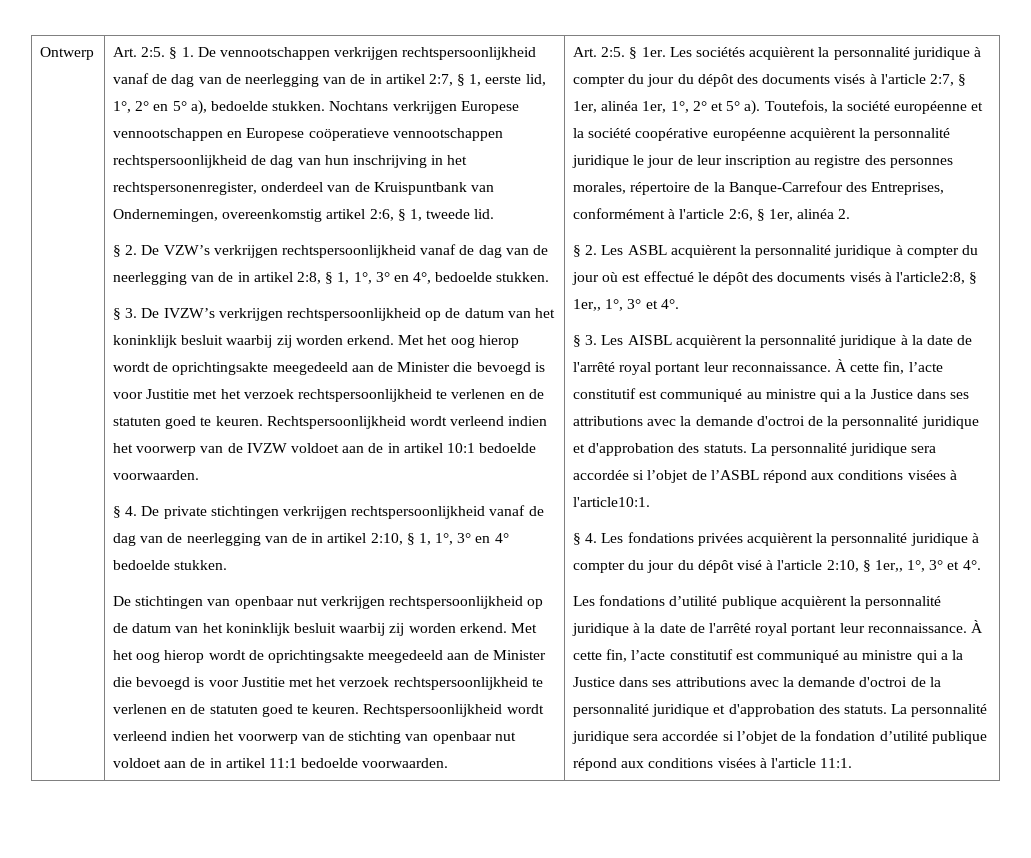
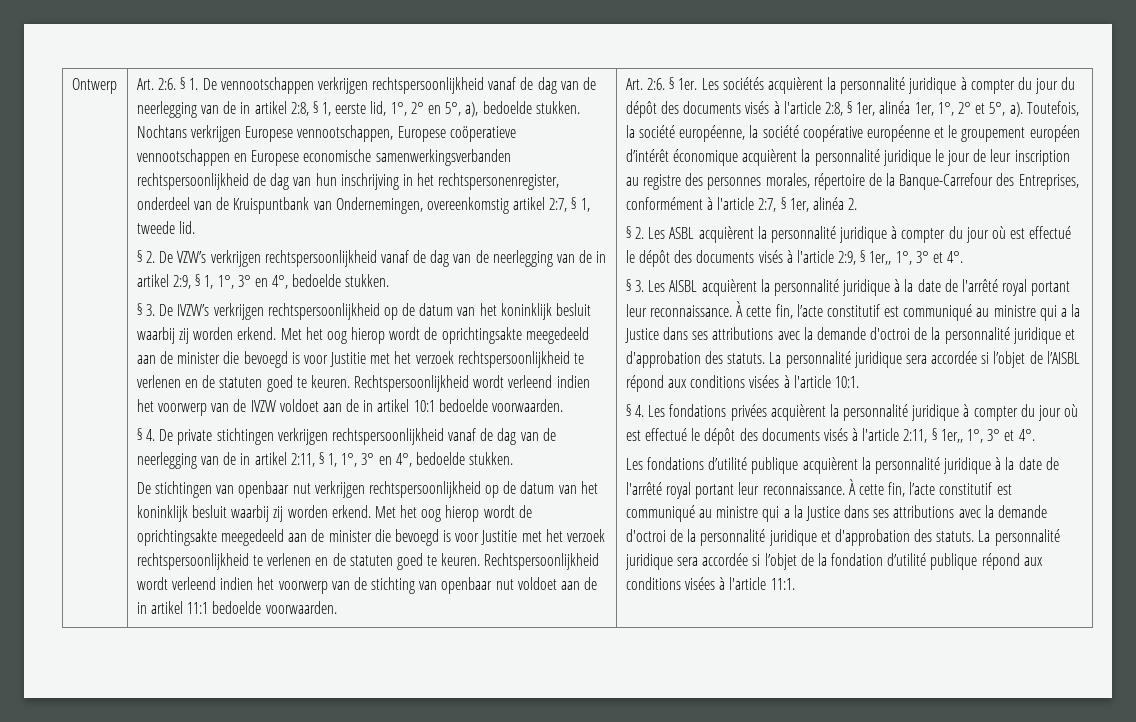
- Ontwerp | Art. 2:5.
+ Ontwerp | Art. 2:6.
- § 1. De vennootschappen verkrijgen rechtspersoonlijkheid vanaf de dag van de neerlegging van de in artikel 2:7, § 1, eerste lid, 1°, 2° en 5° a), bedoelde stukken.
+ § 1. De vennootschappen verkrijgen rechtspersoonlijkheid vanaf de dag van de neerlegging van de in artikel 2:8, § 1, eerste lid, 1°, 2° en 5°, a), bedoelde stukken.
- Nochtans verkrijgen Europese vennootschappen en Europese coöperatieve vennootschappen rechtspersoonlijkheid de dag van hun inschrijving in het rechtspersonenregister, onderdeel van de Kruispuntbank van Ondernemingen, overeenkomstig artikel 2:6, § 1, tweede lid.
+ Nochtans verkrijgen Europese vennootschappen, Europese coöperatieve vennootschappen en Europese economische samenwerkingsverbanden rechtspersoonlijkheid de dag van hun inschrijving in het rechtspersonenregister, onderdeel van de Kruispuntbank van Ondernemingen, overeenkomstig artikel 2:7, § 1, tweede lid.
- § 2. De VZW’s verkrijgen rechtspersoonlijkheid vanaf de dag van de neerlegging van de in artikel 2:8, § 1, 1°, 3° en 4°, bedoelde stukken.
+ § 2. De VZW’s verkrijgen rechtspersoonlijkheid vanaf de dag van de neerlegging van de in artikel 2:9, § 1, 1°, 3° en 4°, bedoelde stukken.
- § 3. De IVZW’s verkrijgen rechtspersoonlijkheid op de datum van het koninklijk besluit waarbij zij worden erkend. Met het oog hierop wordt de oprichtingsakte meegedeeld aan de Minister die bevoegd is voor Justitie met het verzoek rechtspersoonlijkheid te verlenen en de statuten goed te keuren.
+ § 3. De IVZW’s verkrijgen rechtspersoonlijkheid op de datum van het koninklijk besluit waarbij zij worden erkend. Met het oog hierop wordt de oprichtingsakte meegedeeld aan de minister die bevoegd is voor Justitie met het verzoek rechtspersoonlijkheid te verlenen en de statuten goed te keuren.
- § 4. De private stichtingen verkrijgen rechtspersoonlijkheid vanaf de dag van de neerlegging van de in artikel 2:10, § 1, 1°, 3° en 4° bedoelde stukken.
+ § 4. De private stichtingen verkrijgen rechtspersoonlijkheid vanaf de dag van de neerlegging van de in artikel 2:11, § 1, 1°, 3° en 4°, bedoelde stukken.
- De stichtingen van openbaar nut verkrijgen rechtspersoonlijkheid op de datum van het koninklijk besluit waarbij zij worden erkend. Met het oog hierop wordt de oprichtingsakte meegedeeld aan de Minister die bevoegd is voor Justitie met het verzoek rechtspersoonlijkheid te verlenen en de statuten goed te keuren.
+ De stichtingen van openbaar nut verkrijgen rechtspersoonlijkheid op de datum van het koninklijk besluit waarbij zij worden erkend. Met het oog hierop wordt de oprichtingsakte meegedeeld aan de minister die bevoegd is voor Justitie met het verzoek rechtspersoonlijkheid te verlenen en de statuten goed te keuren.
- Rechtspersoonlijkheid wordt verleend indien het voorwerp van de stichting van openbaar nut voldoet aan de in artikel 11:1 bedoelde voorwaarden. | Art. 2:5.
+ Rechtspersoonlijkheid wordt verleend indien het voorwerp van de stichting van openbaar nut voldoet aan de in artikel 11:1 bedoelde voorwaarden. | Art. 2:6.
- Les sociétés acquièrent la personnalité juridique à compter du jour du dépôt des documents visés à l'article 2:7, § 1er, alinéa 1er, 1°, 2° et 5° a).
+ Les sociétés acquièrent la personnalité juridique à compter du jour du dépôt des documents visés à l'article 2:8, § 1er, alinéa 1er, 1°, 2° et 5°, a).
- Toutefois, la société européenne et la société coopérative européenne acquièrent la personnalité juridique le jour de leur inscription au registre des personnes morales, répertoire de la Banque-Carrefour des Entreprises, conformément à l'article 2:6, § 1er, alinéa 2.
+ Toutefois, la société européenne, la société coopérative européenne et le groupement européen d’intérêt économique acquièrent la personnalité juridique le jour de leur inscription au registre des personnes morales, répertoire de la Banque-Carrefour des Entreprises, conformément à l'article 2:7, § 1er, alinéa 2.
- § 2. Les ASBL acquièrent la personnalité juridique à compter du jour où est effectué le dépôt des documents visés à l'article2:8, § 1er,, 1°, 3° et 4°.
+ § 2. Les ASBL acquièrent la personnalité juridique à compter du jour où est effectué le dépôt des documents visés à l'article 2:9, § 1er,, 1°, 3° et 4°.
- La personnalité juridique sera accordée si l’objet de l’ASBL répond aux conditions visées à l'article10:1.
+ La personnalité juridique sera accordée si l’objet de l’AISBL répond aux conditions visées à l'article 10:1.
- § 4. Les fondations privées acquièrent la personnalité juridique à compter du jour du dépôt visé à l'article 2:10, § 1er,, 1°, 3° et 4°.
+ § 4. Les fondations privées acquièrent la personnalité juridique à compter du jour où est effectué le dépôt des documents visés à l'article 2:11, § 1er,, 1°, 3° et 4°.

